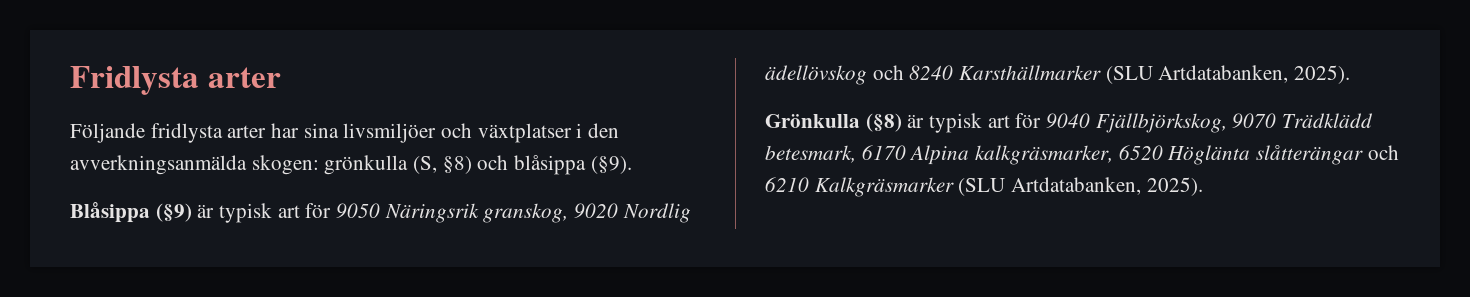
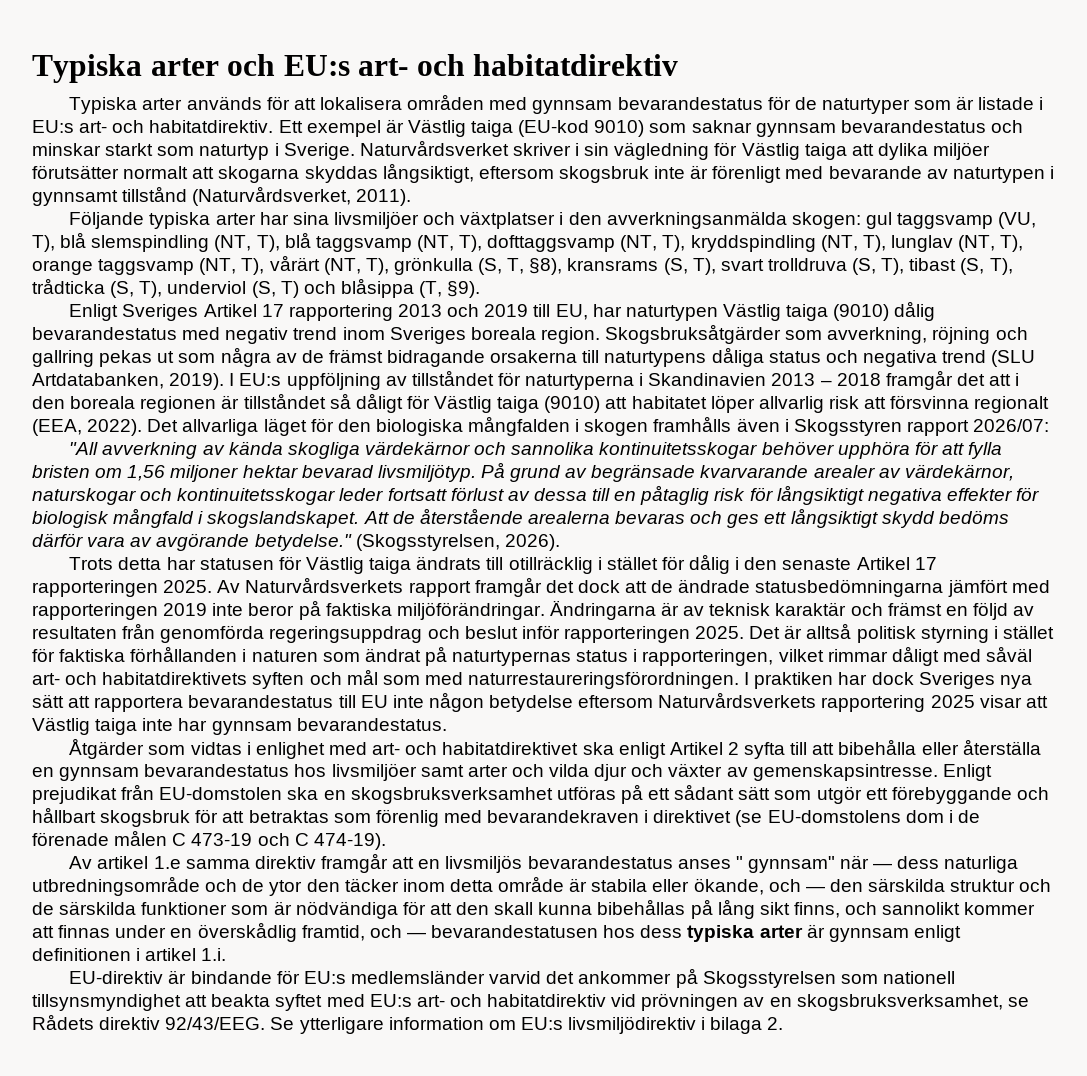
- Fridlysta arter
+ Typiska arter och EU:s art- och habitatdirektiv
+ Typiska arter används för att lokalisera områden med gynnsam bevarandestatus för de naturtyper som är listade i EU:s art- och habitatdirektiv. Ett exempel är Västlig taiga (EU-kod 9010) som saknar gynnsam bevarandestatus och minskar starkt som naturtyp i Sverige. Naturvårdsverket skriver i sin vägledning för Västlig taiga att dylika miljöer förutsätter normalt att skogarna skyddas långsiktigt, eftersom skogsbruk inte är förenligt med bevarande av naturtypen i gynnsamt tillstånd (Naturvårdsverket, 2011).
- Följande fridlysta arter har sina livsmiljöer och växtplatser i den avverkningsanmälda skogen: grönkulla (S, §8) och blåsippa (§9).
- Blåsippa (§9) är typisk art för 9050 Näringsrik granskog, 9020 Nordlig ädellövskog och 8240 Karsthällmarker (SLU Artdatabanken, 2025).
- Grönkulla (§8) är typisk art för 9040 Fjällbjörkskog, 9070 Trädklädd betesmark, 6170 Alpina kalkgräsmarker, 6520 Höglänta slåtterängar och 6210 Kalkgräsmarker (SLU Artdatabanken, 2025).
+ Följande typiska arter har sina livsmiljöer och växtplatser i den avverkningsanmälda skogen: gul taggsvamp (VU, T), blå slemspindling (NT, T), blå taggsvamp (NT, T), dofttaggsvamp (NT, T), kryddspindling (NT, T), lunglav (NT, T), orange taggsvamp (NT, T), vårärt (NT, T), grönkulla (S, T, §8), kransrams (S, T), svart trolldruva (S, T), tibast (S, T), trådticka (S, T), underviol (S, T) och blåsippa (T, §9).
+ Enligt Sveriges Artikel 17 rapportering 2013 och 2019 till EU, har naturtypen Västlig taiga (9010) dålig bevarandestatus med negativ trend inom Sveriges boreala region. Skogsbruksåtgärder som avverkning, röjning och gallring pekas ut som några av de främst bidragande orsakerna till naturtypens dåliga status och negativa trend (SLU Artdatabanken, 2019). I EU:s uppföljning av tillståndet för naturtyperna i Skandinavien 2013 – 2018 framgår det att i den boreala regionen är tillståndet så dåligt för Västlig taiga (9010) att habitatet löper allvarlig risk att försvinna regionalt (EEA, 2022). Det allvarliga läget för den biologiska mångfalden i skogen framhålls även i Skogsstyren rapport 2026/07:
+ "All avverkning av kända skogliga värdekärnor och sannolika kontinuitetsskogar behöver upphöra för att fylla bristen om 1,56 miljoner hektar bevarad livsmiljötyp. På grund av begränsade kvarvarande arealer av värdekärnor, naturskogar och kontinuitetsskogar leder fortsatt förlust av dessa till en påtaglig risk för långsiktigt negativa effekter för biologisk mångfald i skogslandskapet. Att de återstående arealerna bevaras och ges ett långsiktigt skydd bedöms därför vara av avgörande betydelse." (Skogsstyrelsen, 2026).
+ Trots detta har statusen för Västlig taiga ändrats till otillräcklig i stället för dålig i den senaste Artikel 17 rapporteringen 2025. Av Naturvårdsverkets rapport framgår det dock att de ändrade statusbedömningarna jämfört med rapporteringen 2019 inte beror på faktiska miljöförändringar. Ändringarna är av teknisk karaktär och främst en följd av resultaten från genomförda regeringsuppdrag och beslut inför rapporteringen 2025. Det är alltså politisk styrning i stället för faktiska förhållanden i naturen som ändrat på naturtypernas status i rapporteringen, vilket rimmar dåligt med såväl art- och habitatdirektivets syften och mål som med naturrestaureringsförordningen. I praktiken har dock Sveriges nya sätt att rapportera bevarandestatus till EU inte någon betydelse eftersom Naturvårdsverkets rapportering 2025 visar att Västlig taiga inte har gynnsam bevarandestatus.
+ Åtgärder som vidtas i enlighet med art- och habitatdirektivet ska enligt Artikel 2 syfta till att bibehålla eller återställa en gynnsam bevarandestatus hos livsmiljöer samt arter och vilda djur och växter av gemenskapsintresse. Enligt prejudikat från EU-domstolen ska en skogsbruksverksamhet utföras på ett sådant sätt som utgör ett förebyggande och hållbart skogsbruk för att betraktas som förenlig med bevarandekraven i direktivet (se EU-domstolens dom i de förenade målen C 473-19 och C 474-19).
+ Av artikel 1.e samma direktiv framgår att en livsmiljös bevarandestatus anses " gynnsam" när — dess naturliga utbredningsområde och de ytor den täcker inom detta område är stabila eller ökande, och — den särskilda struktur och de särskilda funktioner som är nödvändiga för att den skall kunna bibehållas på lång sikt finns, och sannolikt kommer att finnas under en överskådlig framtid, och — bevarandestatusen hos dess typiska arter är gynnsam enligt definitionen i artikel 1.i.
+ EU-direktiv är bindande för EU:s medlemsländer varvid det ankommer på Skogsstyrelsen som nationell tillsynsmyndighet att beakta syftet med EU:s art- och habitatdirektiv vid prövningen av en skogsbruksverksamhet, se Rådets direktiv 92/43/EEG. Se ytterligare information om EU:s livsmiljödirektiv i bilaga 2.

